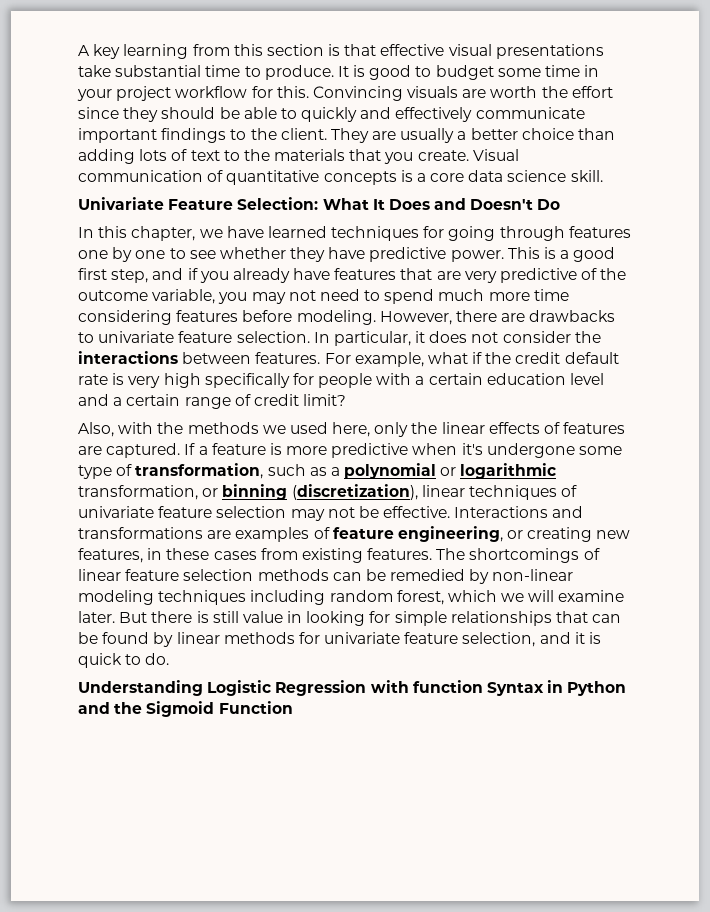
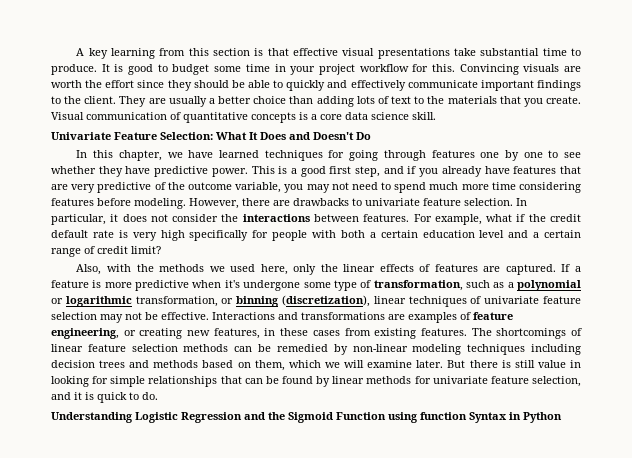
- For example, what if the credit default rate is very high specifically for people with a certain education level and a certain range of credit limit?
+ For example, what if the credit default rate is very high specifically for people with both a certain education level and a certain range of credit limit?
- The shortcomings of linear feature selection methods can be remedied by non-linear modeling techniques including random forest, which we will examine later.
+ The shortcomings of linear feature selection methods can be remedied by non-linear modeling techniques including decision trees and methods based on them, which we will examine later.
- Understanding Logistic Regression with function Syntax in Python and the Sigmoid Function
+ Understanding Logistic Regression and the Sigmoid Function using function Syntax in Python

